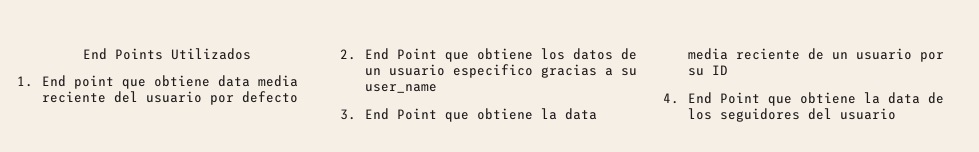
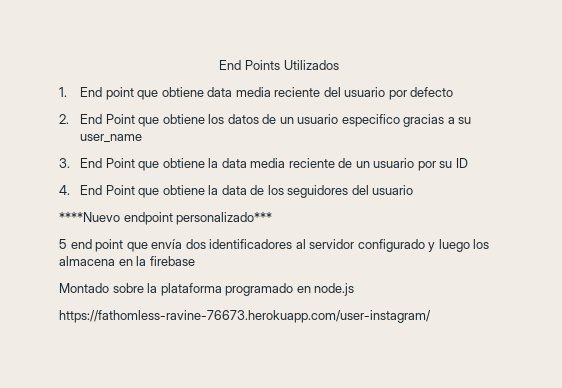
+ ****Nuevo endpoint personalizado***
+ 5 end point que envía dos identificadores al servidor configurado y luego los almacena en la firebase
+ Montado sobre la plataforma programado en node.js
+ https://fathomless-ravine-76673.herokuapp.com/user-instagram/

